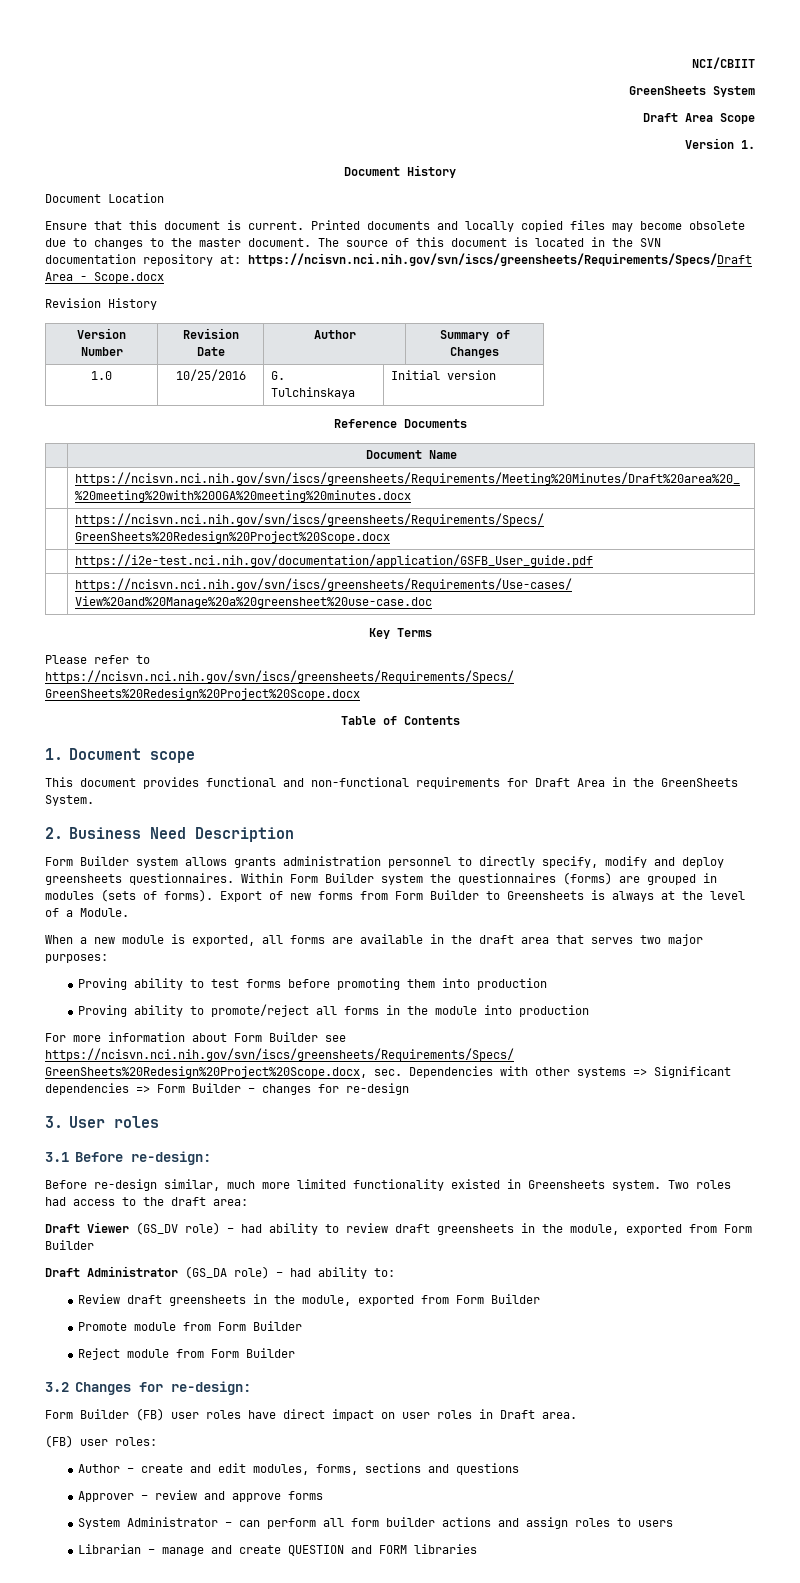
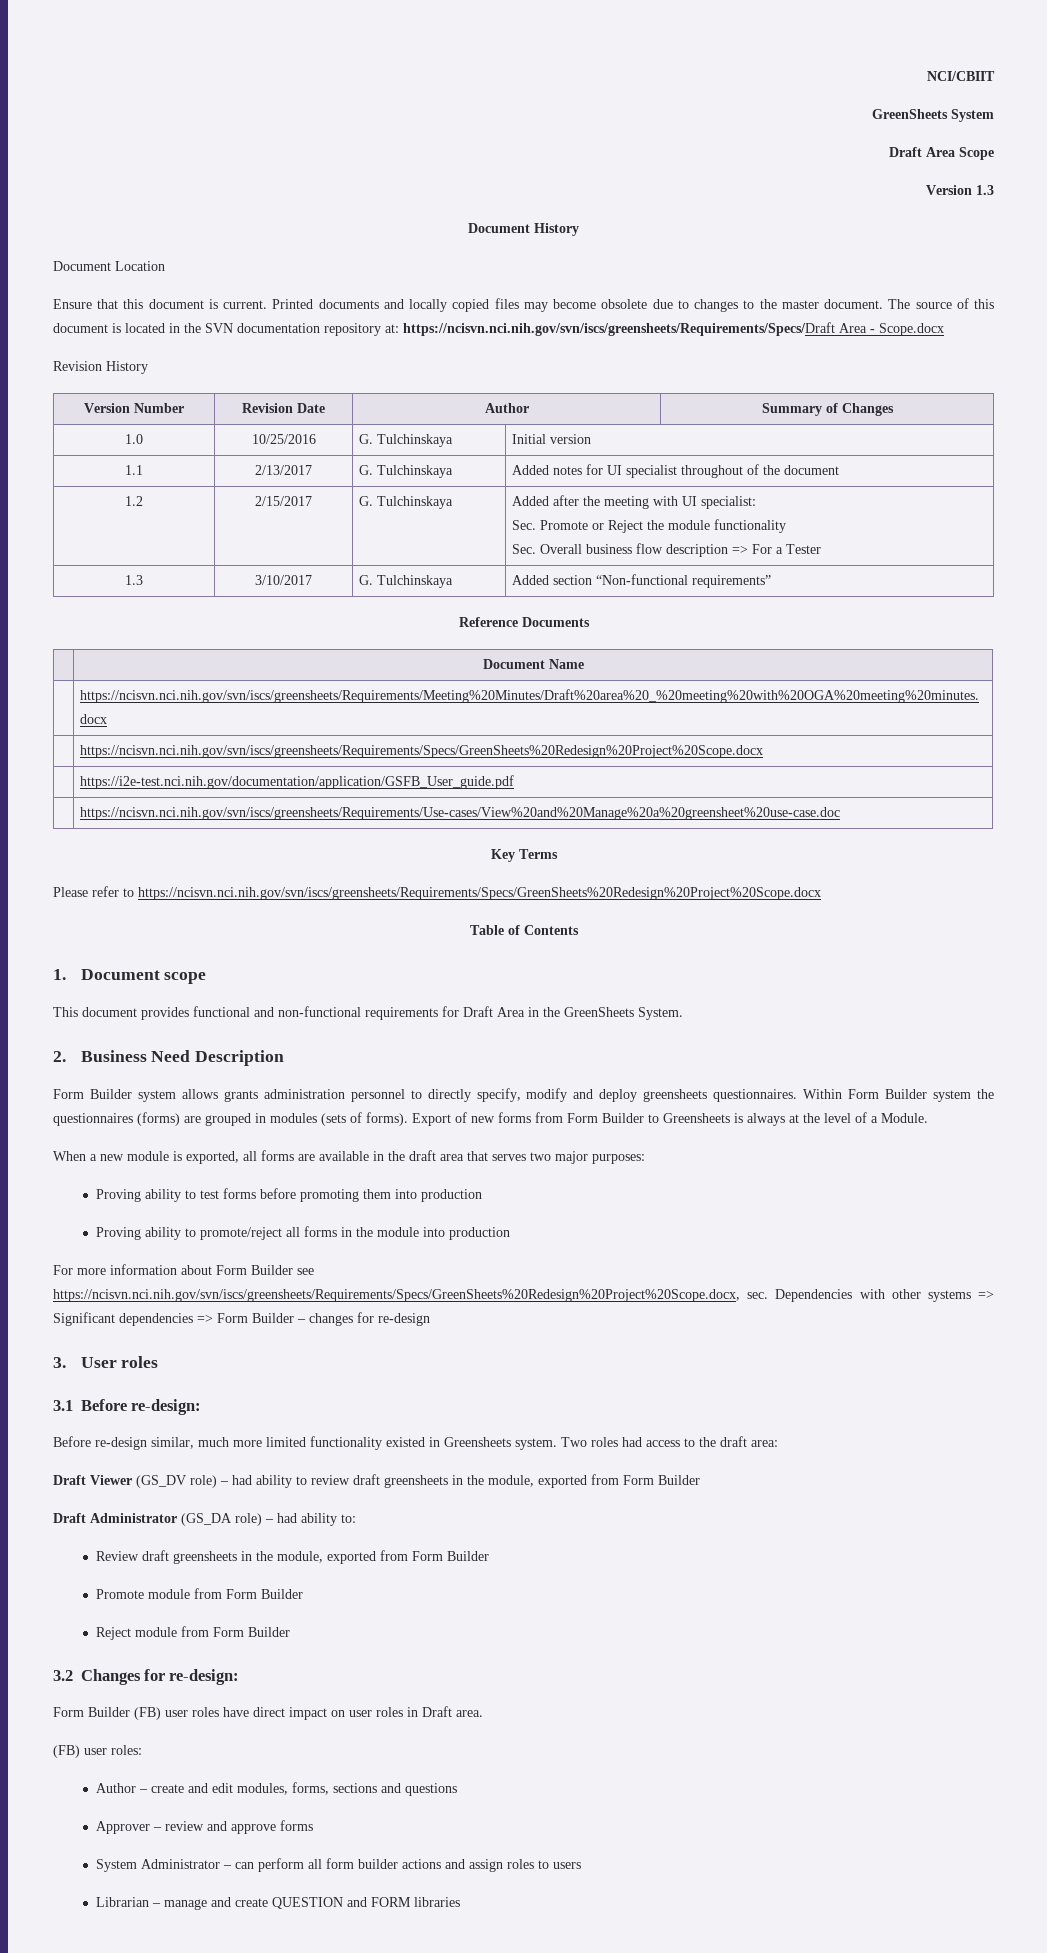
- Version 1.
+ Version 1.3
+ 1.1 | 2/13/2017 | G. Tulchinskaya | Added notes for UI specialist throughout of the document
+ 1.2 | 2/15/2017 | G. Tulchinskaya | Added after the meeting with UI specialist:
+ Sec. Promote or Reject the module functionality
+ Sec. Overall business flow description => For a Tester
+ 1.3 | 3/10/2017 | G. Tulchinskaya | Added section “Non-functional requirements”

